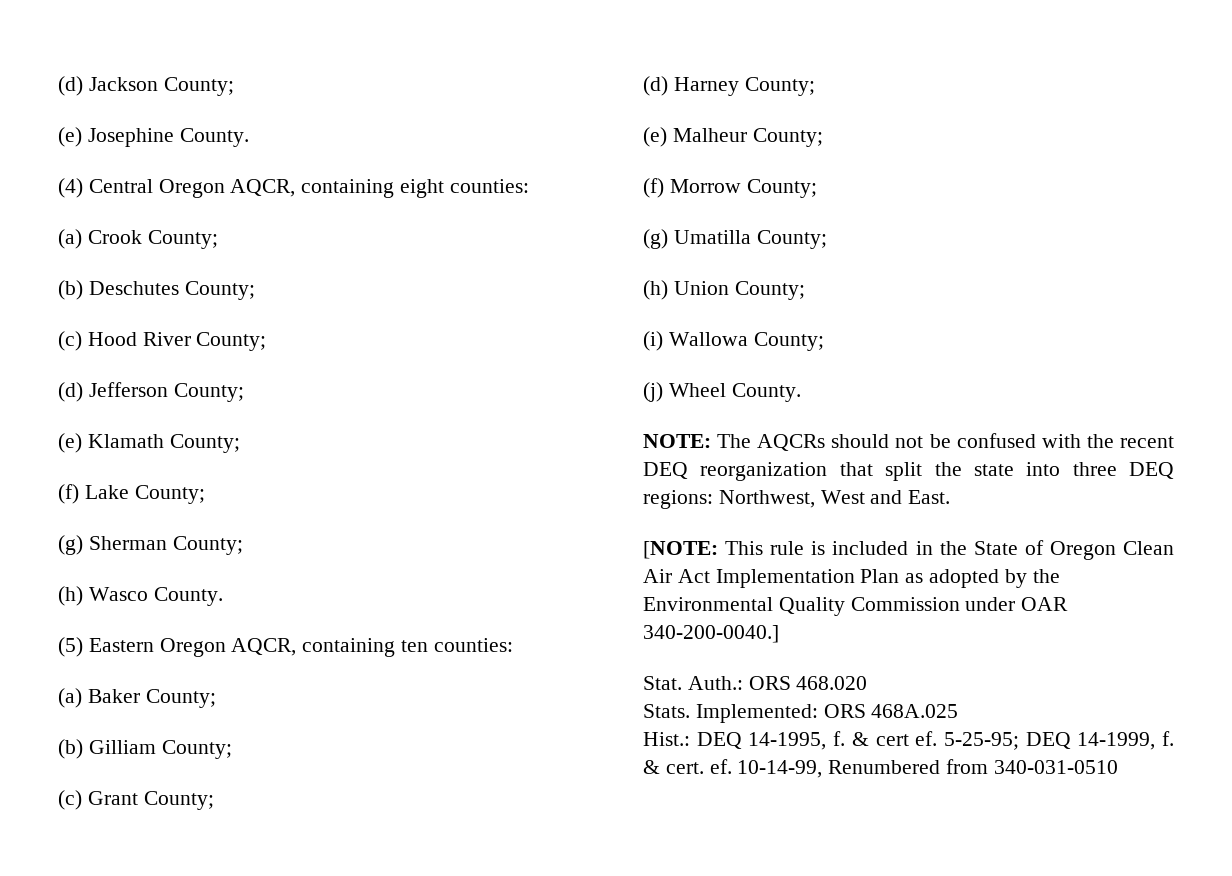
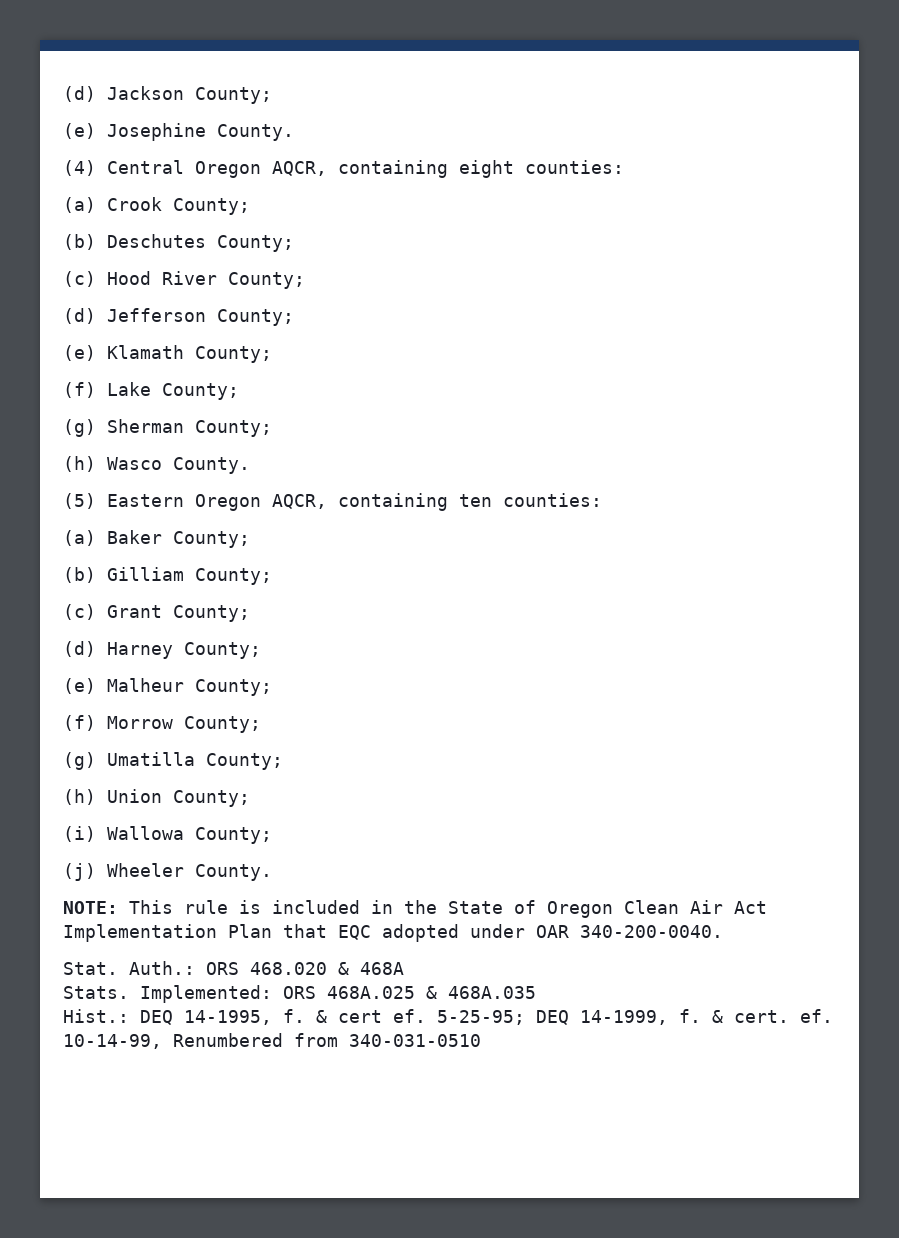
- (j) Wheel County.
+ (j) Wheeler County.
- NOTE: The AQCRs should not be confused with the recent DEQ reorganization that split the state into three DEQ regions: Northwest, West and East.
- [NOTE: This rule is included in the State of Oregon Clean Air Act Implementation Plan as adopted by the Environmental Quality Commission under OAR 340-200-0040.]
+ NOTE: This rule is included in the State of Oregon Clean Air Act Implementation Plan that EQC adopted under OAR 340-200-0040.
- Auth.: ORS 468.020
+ Auth.: ORS 468.020 & 468A
- Implemented: ORS 468A.025
+ Implemented: ORS 468A.025 & 468A.035

